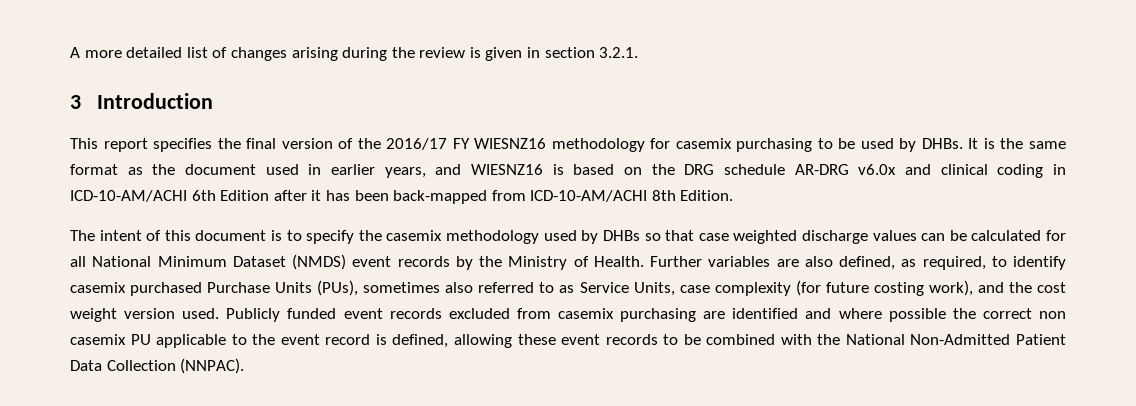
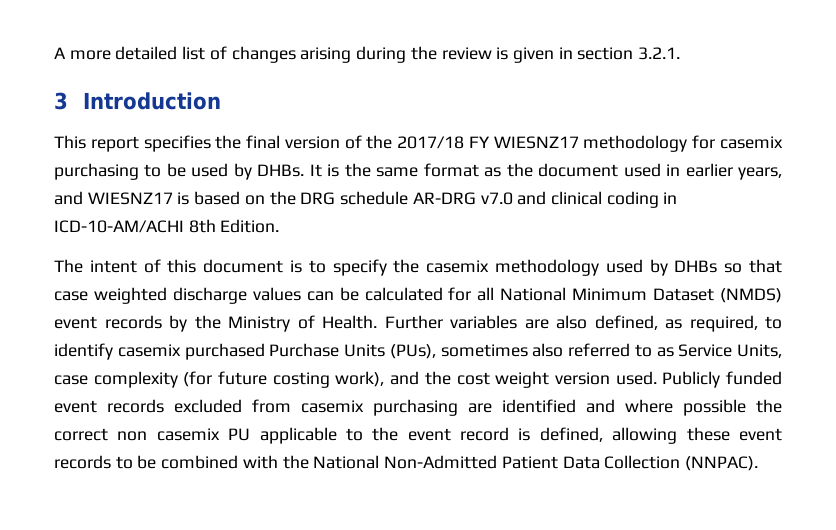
- This report specifies the final version of the 2016/17 FY WIESNZ16 methodology for casemix purchasing to be used by DHBs.
+ This report specifies the final version of the 2017/18 FY WIESNZ17 methodology for casemix purchasing to be used by DHBs.
- It is the same format as the document used in earlier years, and WIESNZ16 is based on the DRG schedule AR-DRG v6.0x and clinical coding in ICD-10-AM/ACHI 6th Edition after it has been back-mapped from ICD-10-AM/ACHI 8th Edition.
+ It is the same format as the document used in earlier years, and WIESNZ17 is based on the DRG schedule AR-DRG v7.0 and clinical coding in ICD-10-AM/ACHI 8th Edition.

